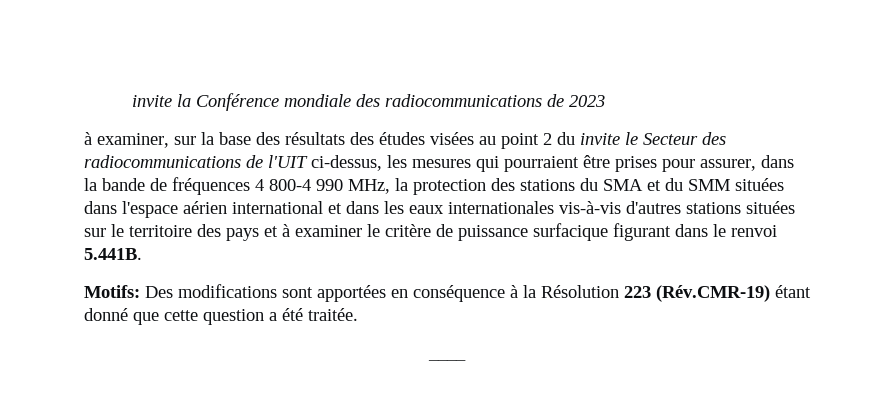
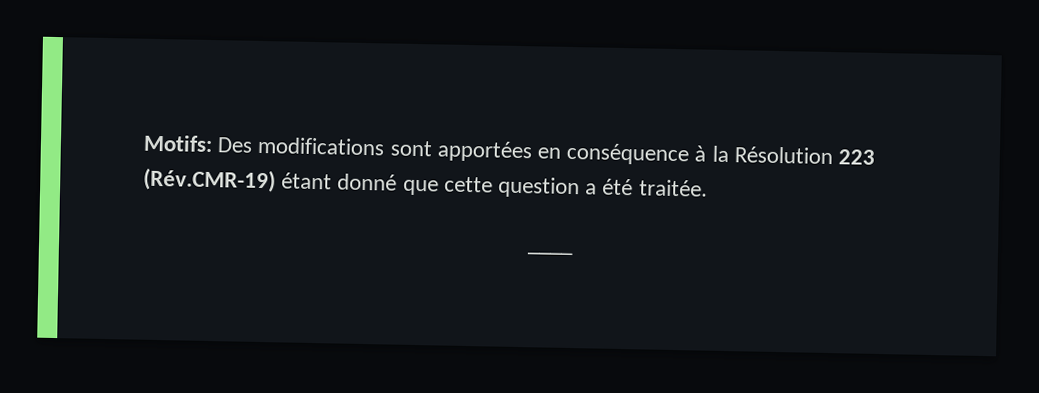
- invite la Conférence mondiale des radiocommunications de 2023
- à examiner, sur la base des résultats des études visées au point 2 du invite le Secteur des radiocommunications de l'UIT ci-dessus, les mesures qui pourraient être prises pour assurer, dans la bande de fréquences 4 800-4 990 MHz, la protection des stations du SMA et du SMM situées dans l'espace aérien international et dans les eaux internationales vis-à-vis d'autres stations situées sur le territoire des pays et à examiner le critère de puissance surfacique figurant dans le renvoi 5.441B.

